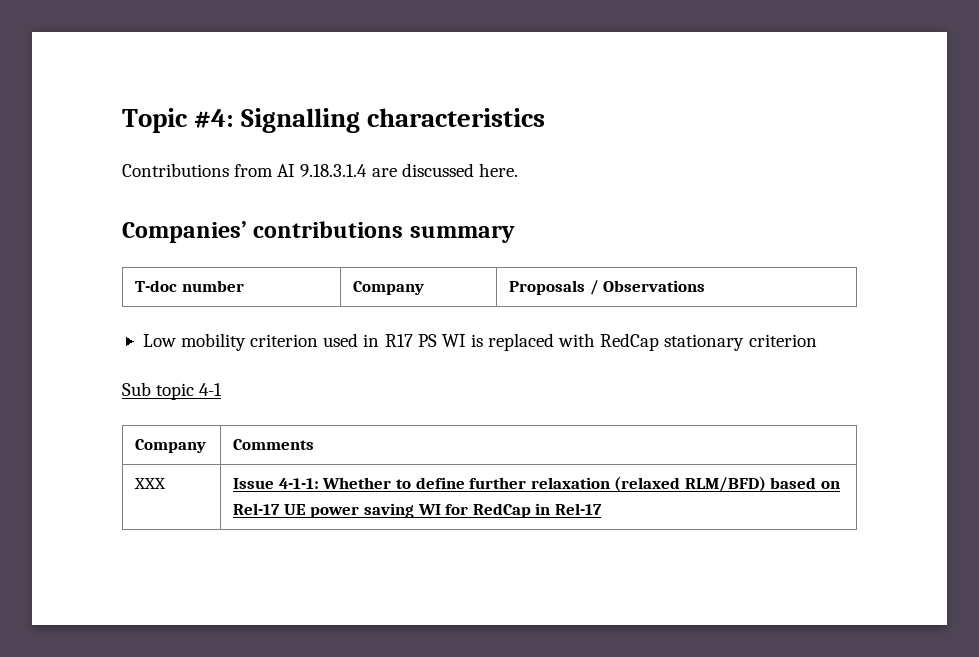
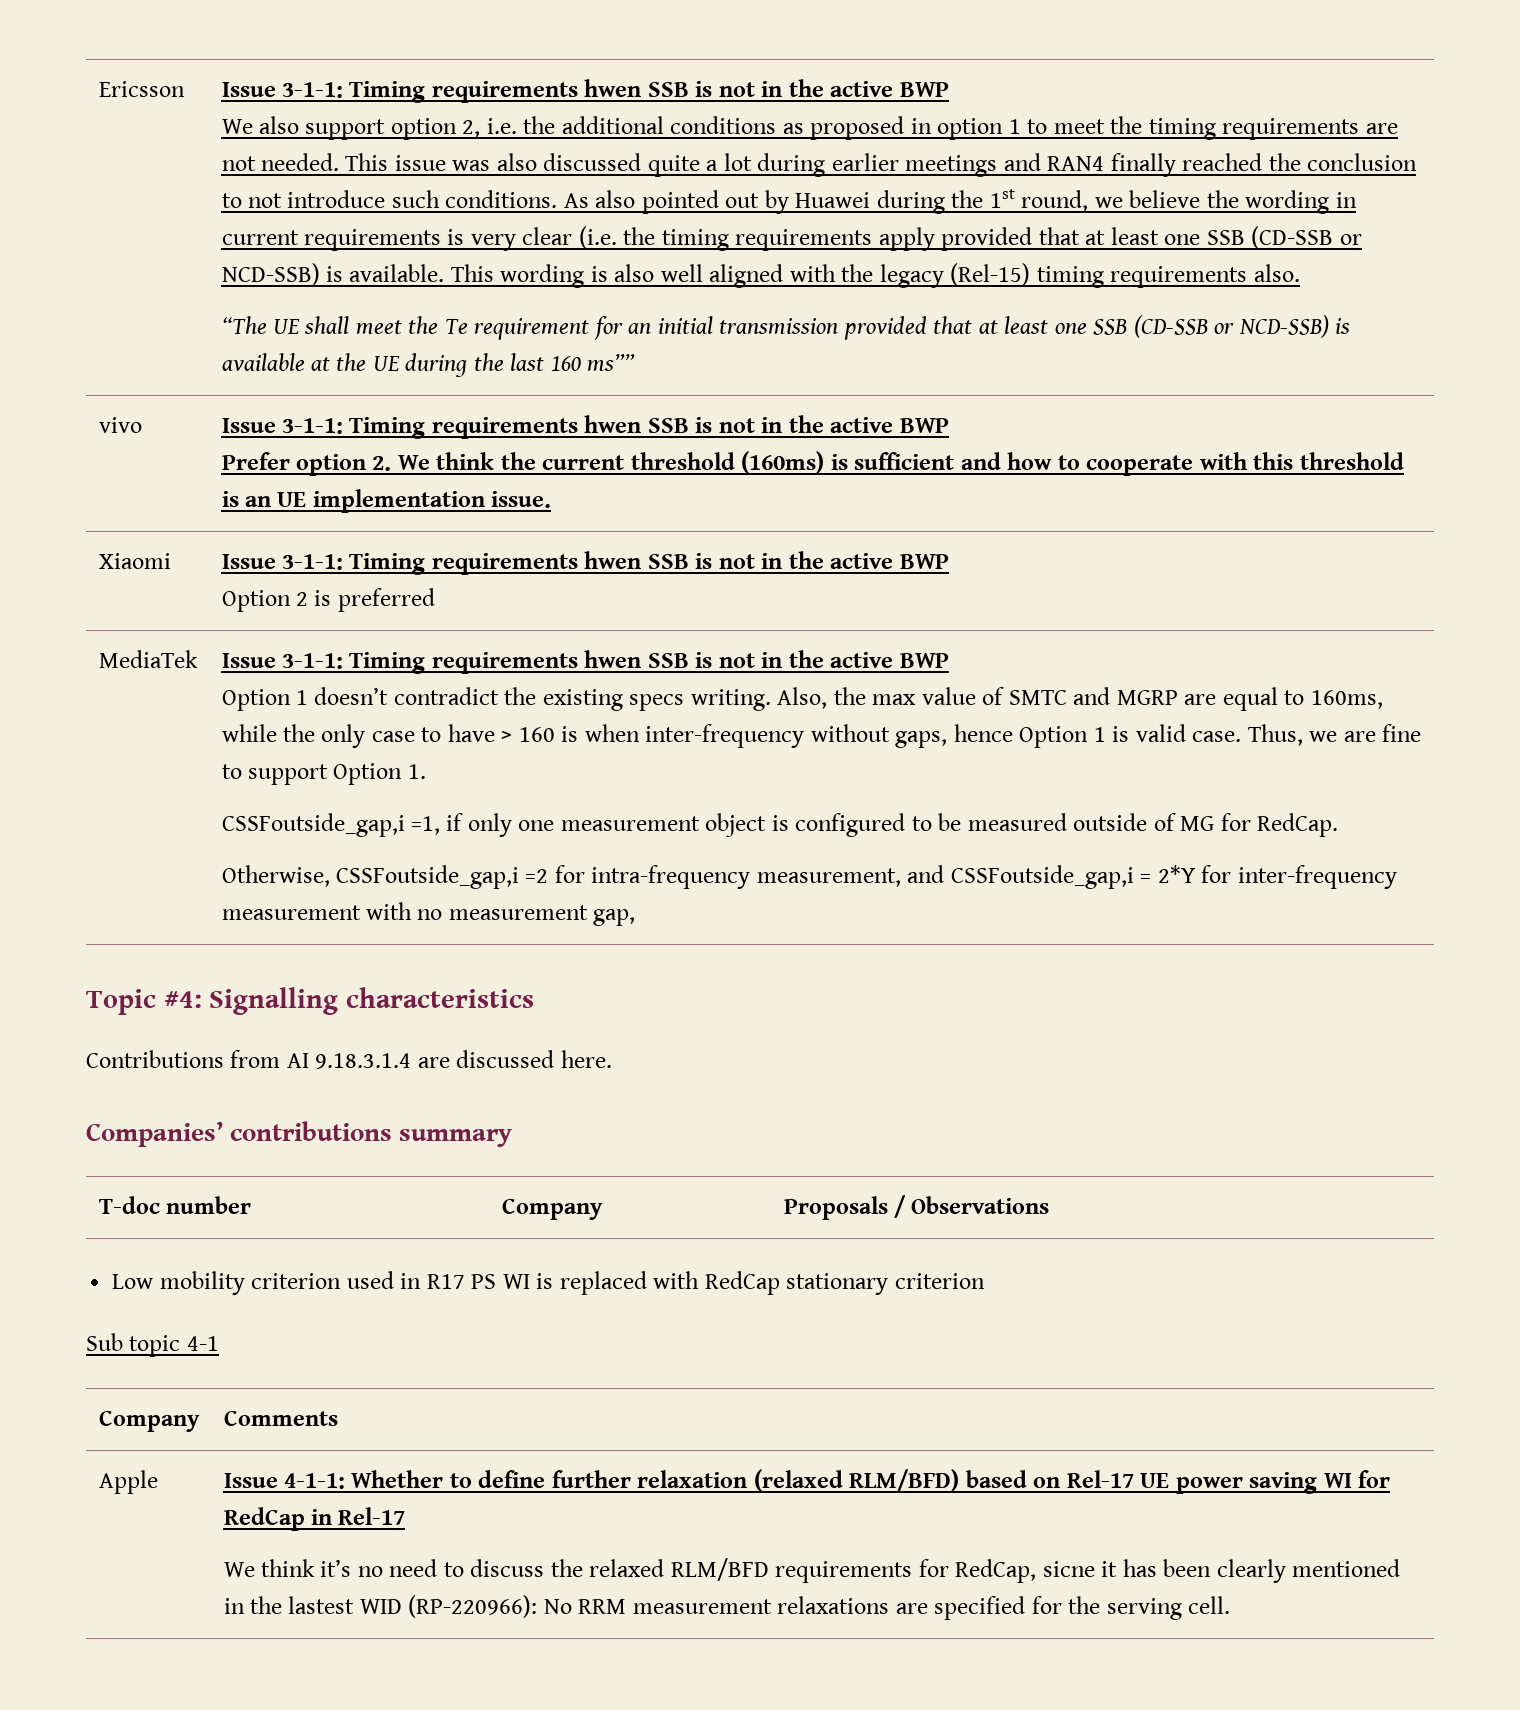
+ Ericsson | Issue 3-1-1: Timing requirements hwen SSB is not in the active BWP
+ We also support option 2, i.e. the additional conditions as proposed in option 1 to meet the timing requirements are not needed. This issue was also discussed quite a lot during earlier meetings and RAN4 finally reached the conclusion to not introduce such conditions. As also pointed out by Huawei during the 1st round, we believe the wording in current requirements is very clear (i.e. the timing requirements apply provided that at least one SSB (CD-SSB or NCD-SSB) is available. This wording is also well aligned with the legacy (Rel-15) timing requirements also.
+ “The UE shall meet the Te requirement for an initial transmission provided that at least one SSB (CD-SSB or NCD-SSB) is available at the UE during the last 160 ms””
+ vivo | Issue 3-1-1: Timing requirements hwen SSB is not in the active BWP
+ Prefer option 2. We think the current threshold (160ms) is sufficient and how to cooperate with this threshold is an UE implementation issue.
+ Xiaomi | Issue 3-1-1: Timing requirements hwen SSB is not in the active BWP
+ Option 2 is preferred
+ MediaTek | Issue 3-1-1: Timing requirements hwen SSB is not in the active BWP
+ Option 1 doesn’t contradict the existing specs writing. Also, the max value of SMTC and MGRP are equal to 160ms, while the only case to have > 160 is when inter-frequency without gaps, hence Option 1 is valid case. Thus, we are fine to support Option 1.
+ CSSFoutside_gap,i =1, if only one measurement object is configured to be measured outside of MG for RedCap.
+ Otherwise, CSSFoutside_gap,i =2 for intra-frequency measurement, and CSSFoutside_gap,i = 2*Y for inter-frequency measurement with no measurement gap,
- XXX
+ Apple
+ We think it’s no need to discuss the relaxed RLM/BFD requirements for RedCap, sicne it has been clearly mentioned in the lastest WID (RP-220966): No RRM measurement relaxations are specified for the serving cell.

